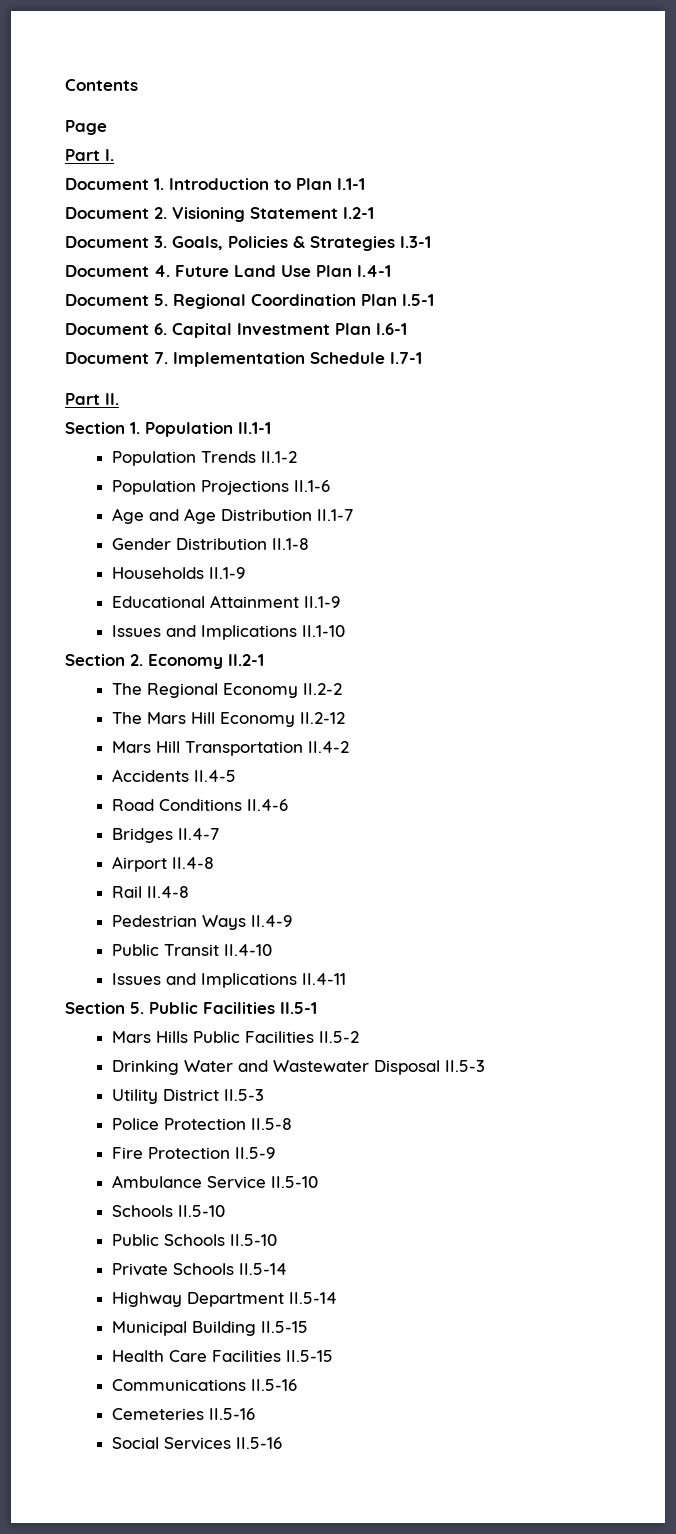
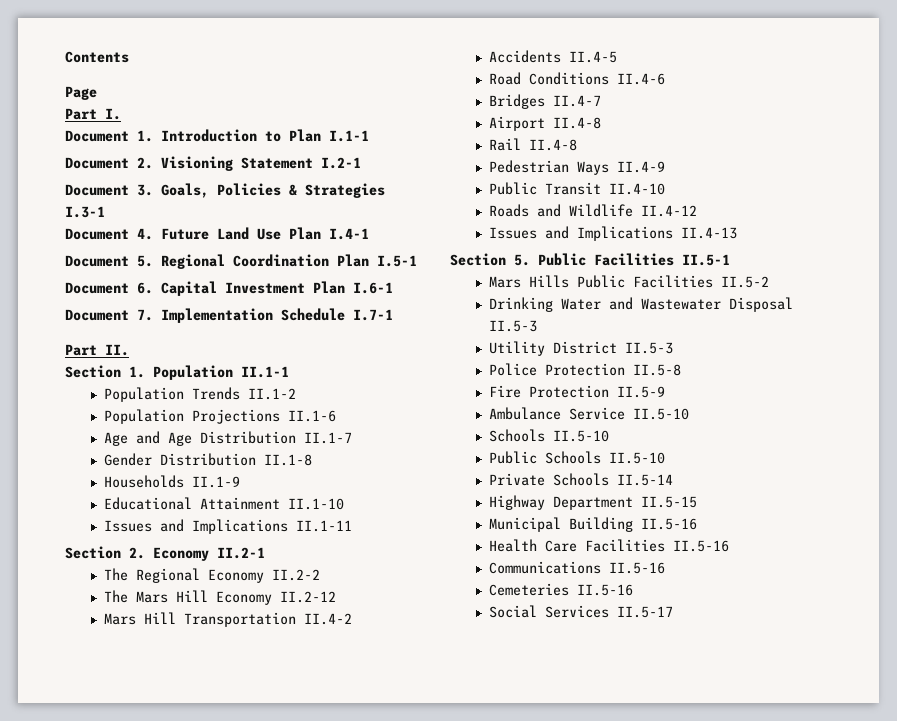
- Educational Attainment II.1-9
- Issues and Implications II.1-10
+ Educational Attainment II.1-10
+ Issues and Implications II.1-11
- Issues and Implications II.4-11
+ Roads and Wildlife II.4-12
+ Issues and Implications II.4-13
- Highway Department II.5-14
+ Highway Department II.5-15
- Municipal Building II.5-15
+ Municipal Building II.5-16
- Health Care Facilities II.5-15
+ Health Care Facilities II.5-16
- Social Services II.5-16
+ Social Services II.5-17

